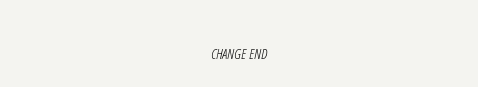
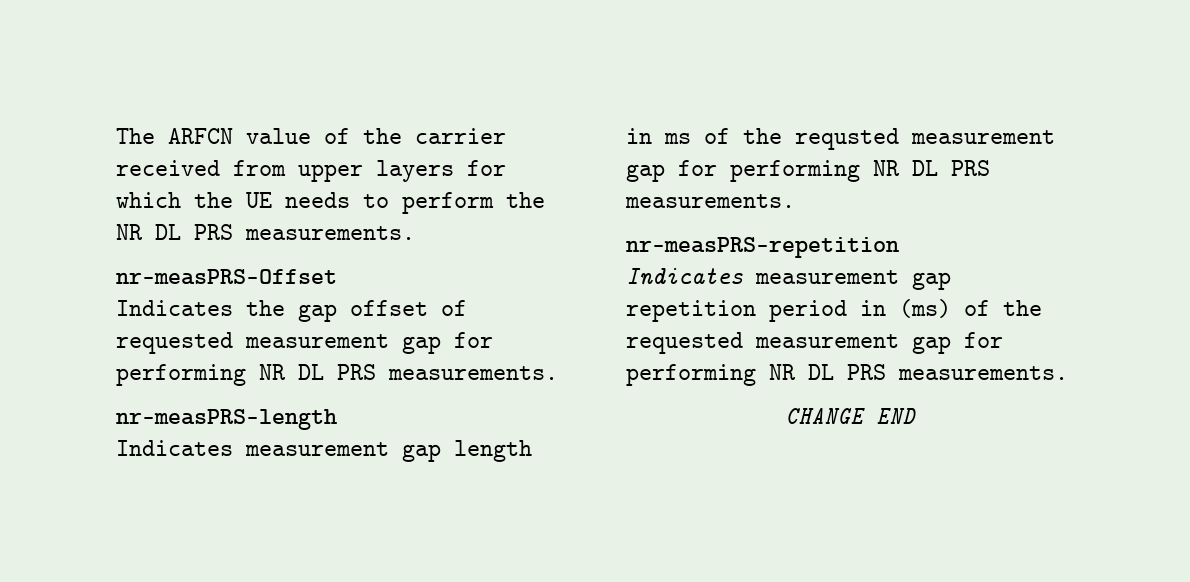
+ The ARFCN value of the carrier received from upper layers for which the UE needs to perform the NR DL PRS measurements.
+ nr-measPRS-Offset
+ Indicates the gap offset of requested measurement gap for performing NR DL PRS measurements.
+ nr-measPRS-length
+ Indicates measurement gap length in ms of the requsted measurement gap for performing NR DL PRS measurements.
+ nr-measPRS-repetition
+ Indicates measurement gap repetition period in (ms) of the requested measurement gap for performing NR DL PRS measurements.

